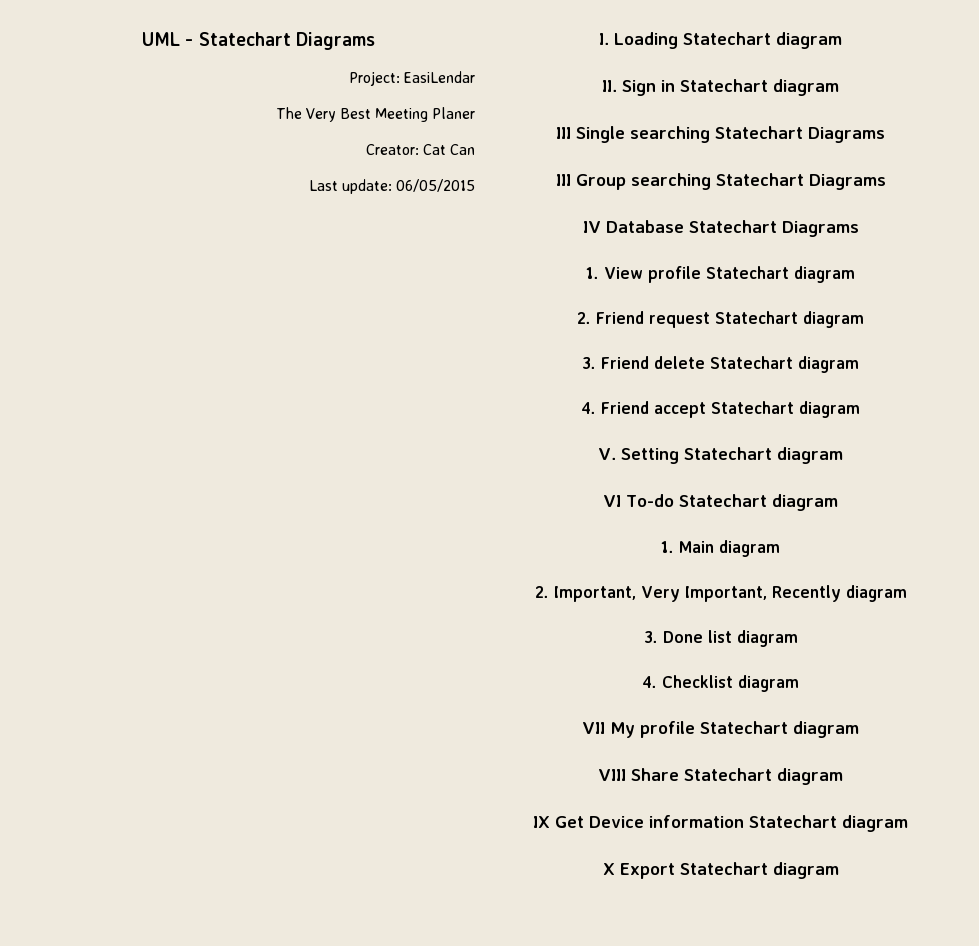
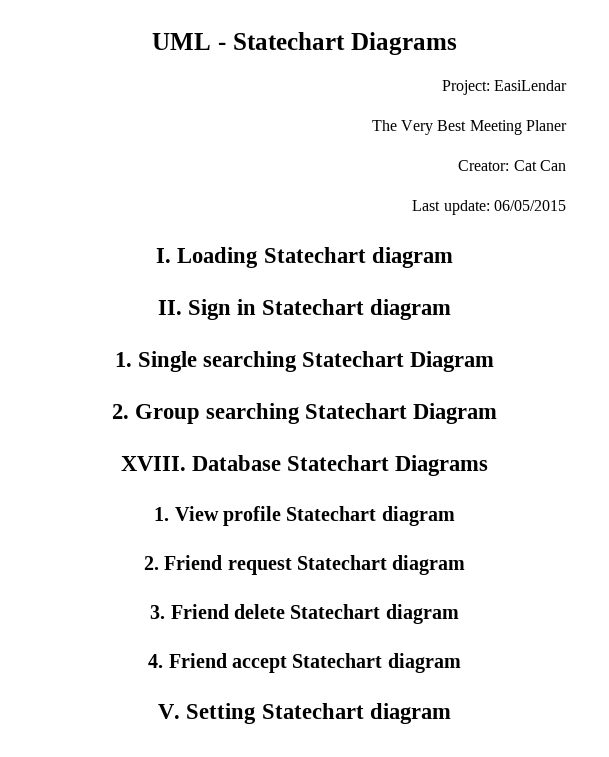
- III Single searching Statechart Diagrams
- III Group searching Statechart Diagrams
- IV Database Statechart Diagrams
+ 1. Single searching Statechart Diagram
+ 2. Group searching Statechart Diagram
+ XVIII. Database Statechart Diagrams
- VI To-do Statechart diagram
- 1. Main diagram
- 2. Important, Very Important, Recently diagram
- 3. Done list diagram
- 4. Checklist diagram
- VII My profile Statechart diagram
- VIII Share Statechart diagram
- IX Get Device information Statechart diagram
- X Export Statechart diagram

